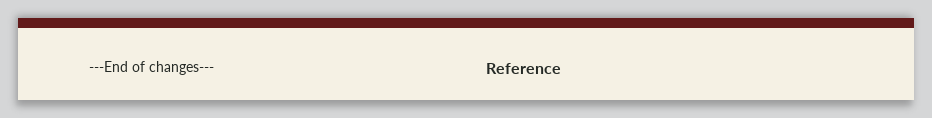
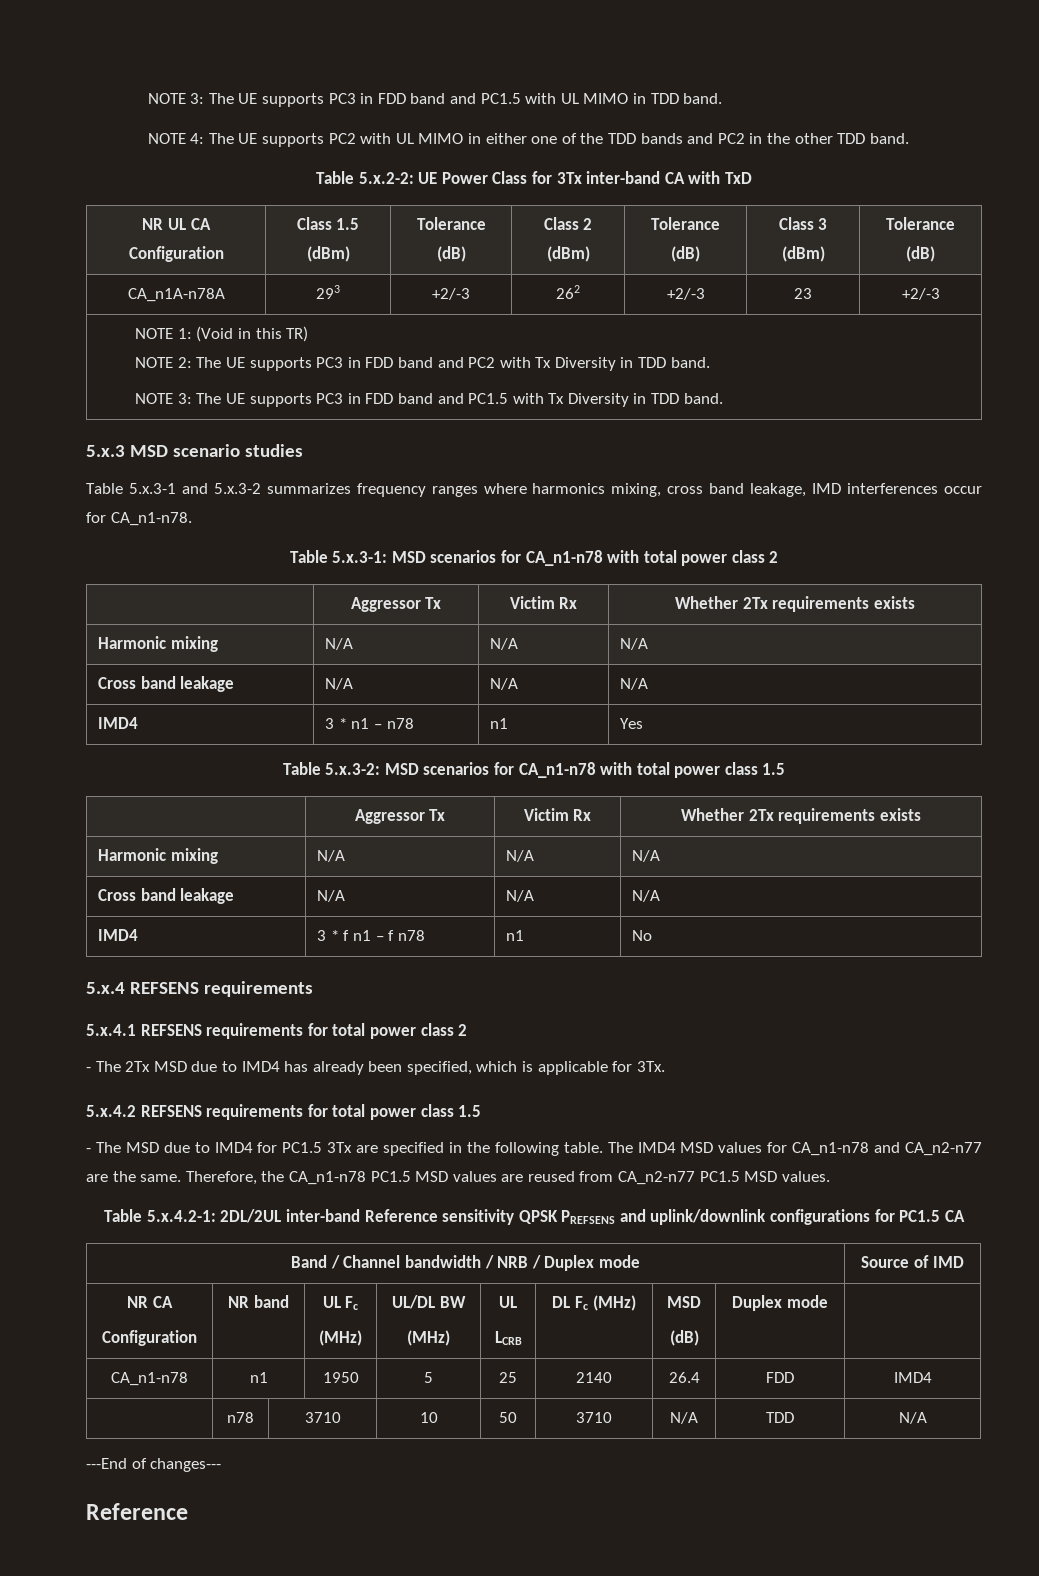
+ NOTE 3: The UE supports PC3 in FDD band and PC1.5 with UL MIMO in TDD band.
+ NOTE 4: The UE supports PC2 with UL MIMO in either one of the TDD bands and PC2 in the other TDD band.
+ Table 5.x.2-2: UE Power Class for 3Tx inter-band CA with TxD
+ NR UL CA Configuration | Class 1.5 (dBm) | Tolerance (dB) | Class 2 (dBm) | Tolerance (dB) | Class 3 (dBm) | Tolerance (dB)
+ CA_n1A-n78A | 293 | +2/-3 | 262 | +2/-3 | 23 | +2/-3
+ NOTE 1: (Void in this TR)
+ NOTE 2: The UE supports PC3 in FDD band and PC2 with Tx Diversity in TDD band.
+ NOTE 3: The UE supports PC3 in FDD band and PC1.5 with Tx Diversity in TDD band.
+ 5.x.3 MSD scenario studies
+ Table 5.x.3-1 and 5.x.3-2 summarizes frequency ranges where harmonics mixing, cross band leakage, IMD interferences occur for CA_n1-n78.
+ Table 5.x.3-1: MSD scenarios for CA_n1-n78 with total power class 2
+ | Aggressor Tx | Victim Rx | Whether 2Tx requirements exists
+ Harmonic mixing | N/A | N/A | N/A
+ Cross band leakage | N/A | N/A | N/A
+ IMD4 | 3 * n1 – n78 | n1 | Yes
+ Table 5.x.3-2: MSD scenarios for CA_n1-n78 with total power class 1.5
+ | Aggressor Tx | Victim Rx | Whether 2Tx requirements exists
+ Harmonic mixing | N/A | N/A | N/A
+ Cross band leakage | N/A | N/A | N/A
+ IMD4 | 3 * f n1 – f n78 | n1 | No
+ 5.x.4 REFSENS requirements
+ 5.x.4.1 REFSENS requirements for total power class 2
+ - The 2Tx MSD due to IMD4 has already been specified, which is applicable for 3Tx.
+ 5.x.4.2 REFSENS requirements for total power class 1.5
+ - The MSD due to IMD4 for PC1.5 3Tx are specified in the following table. The IMD4 MSD values for CA_n1-n78 and CA_n2-n77 are the same. Therefore, the CA_n1-n78 PC1.5 MSD values are reused from CA_n2-n77 PC1.5 MSD values.
+ Table 5.x.4.2-1: 2DL/2UL inter-band Reference sensitivity QPSK PREFSENS and uplink/downlink configurations for PC1.5 CA
+ Band / Channel bandwidth / NRB / Duplex mode | Source of IMD
+ NR CA
+ Configuration | NR band | UL Fc
+ (MHz) | UL/DL BW
+ (MHz) | UL
+ LCRB | DL Fc (MHz) | MSD
+ (dB) | Duplex mode |
+ CA_n1-n78 | n1 | 1950 | 5 | 25 | 2140 | 26.4 | FDD | IMD4
+ | n78 | 3710 | 10 | 50 | 3710 | N/A | TDD | N/A

